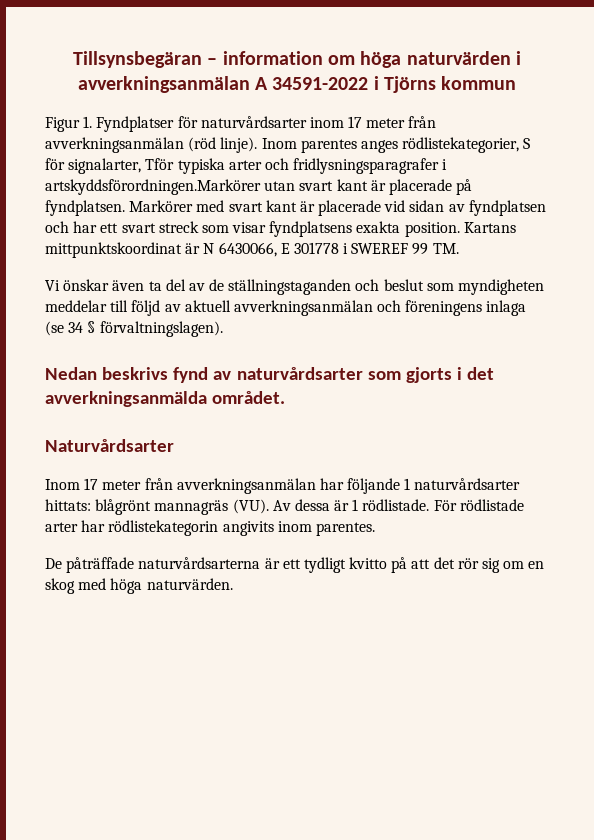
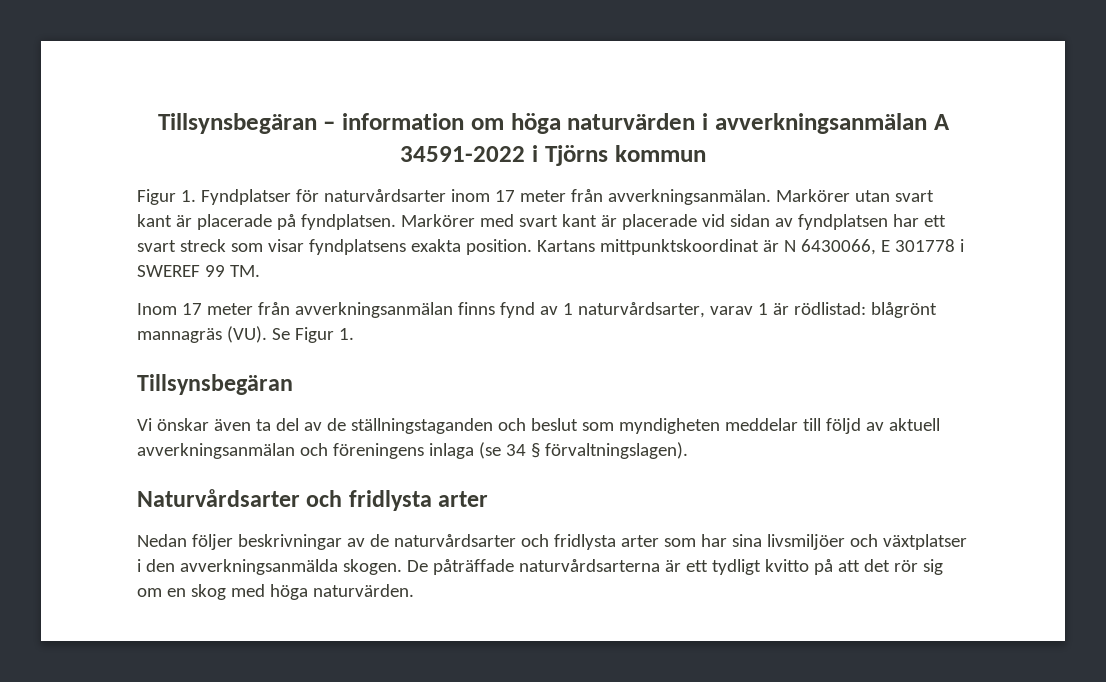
- Figur 1. Fyndplatser för naturvårdsarter inom 17 meter från avverkningsanmälan (röd linje). Inom parentes anges rödlistekategorier, S för signalarter, Tför typiska arter och fridlysningsparagrafer i artskyddsförordningen.Markörer utan svart kant är placerade på fyndplatsen.
+ Figur 1. Fyndplatser för naturvårdsarter inom 17 meter från avverkningsanmälan. Markörer utan svart kant är placerade på fyndplatsen.
- Markörer med svart kant är placerade vid sidan av fyndplatsen och har ett svart streck som visar fyndplatsens exakta position.
+ Markörer med svart kant är placerade vid sidan av fyndplatsen har ett svart streck som visar fyndplatsens exakta position.
+ Inom 17 meter från avverkningsanmälan finns fynd av 1 naturvårdsarter, varav 1 är rödlistad: blågrönt mannagräs (VU). Se Figur 1.
+ Tillsynsbegäran
- Nedan beskrivs fynd av naturvårdsarter som gjorts i det avverkningsanmälda området.
- Naturvårdsarter
- Inom 17 meter från avverkningsanmälan har följande 1 naturvårdsarter hittats: blågrönt mannagräs (VU). Av dessa är 1 rödlistade. För rödlistade arter har rödlistekategorin angivits inom parentes.
- De påträffade naturvårdsarterna är ett tydligt kvitto på att det rör sig om en skog med höga naturvärden.
+ Naturvårdsarter och fridlysta arter
+ Nedan följer beskrivningar av de naturvårdsarter och fridlysta arter som har sina livsmiljöer och växtplatser i den avverkningsanmälda skogen. De påträffade naturvårdsarterna är ett tydligt kvitto på att det rör sig om en skog med höga naturvärden.

